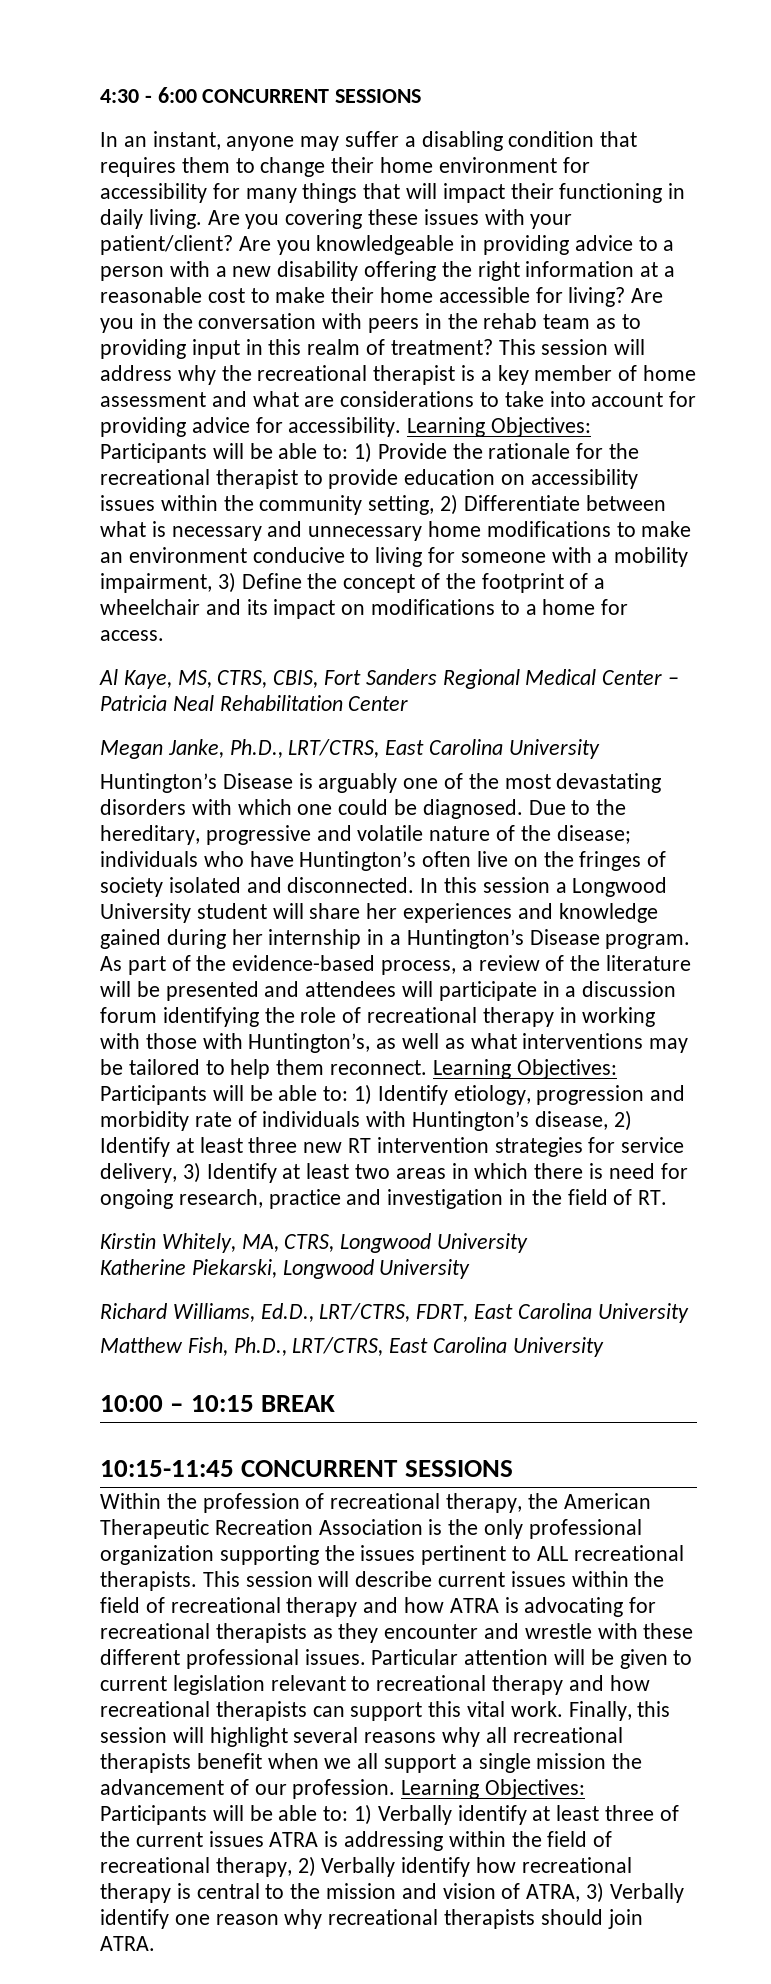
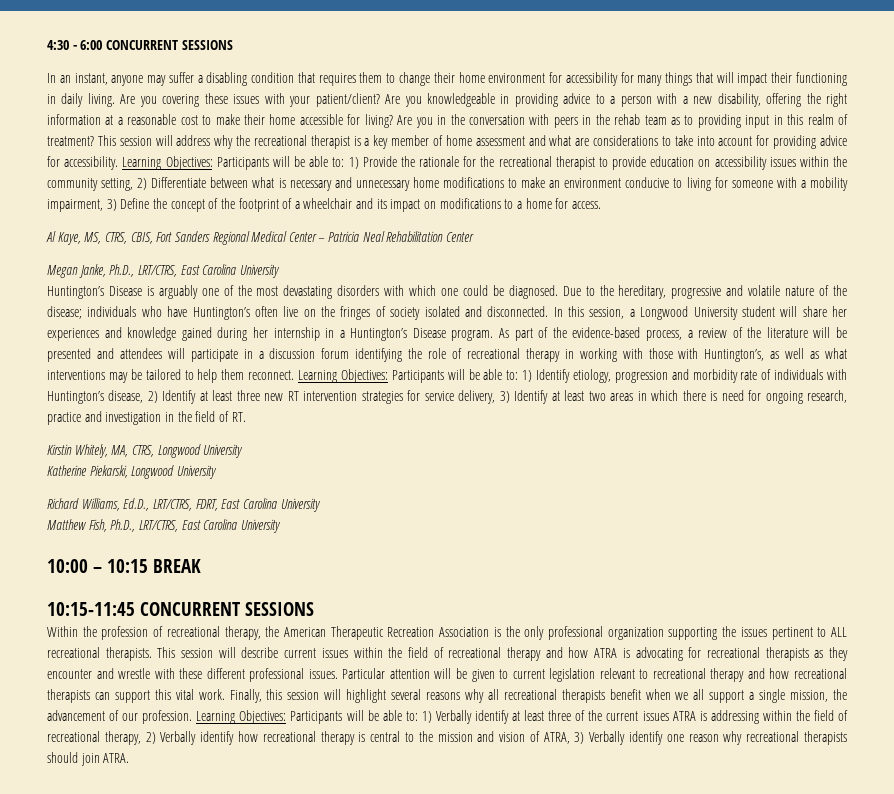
- Are you knowledgeable in providing advice to a person with a new disability offering the right information at a reasonable cost to make their home accessible for living?
+ Are you knowledgeable in providing advice to a person with a new disability, offering the right information at a reasonable cost to make their home accessible for living?
- In this session a Longwood University student will share her experiences and knowledge gained during her internship in a Huntington’s Disease program.
+ In this session, a Longwood University student will share her experiences and knowledge gained during her internship in a Huntington’s Disease program.
- Finally, this session will highlight several reasons why all recreational therapists benefit when we all support a single mission the advancement of our profession.
+ Finally, this session will highlight several reasons why all recreational therapists benefit when we all support a single mission, the advancement of our profession.

